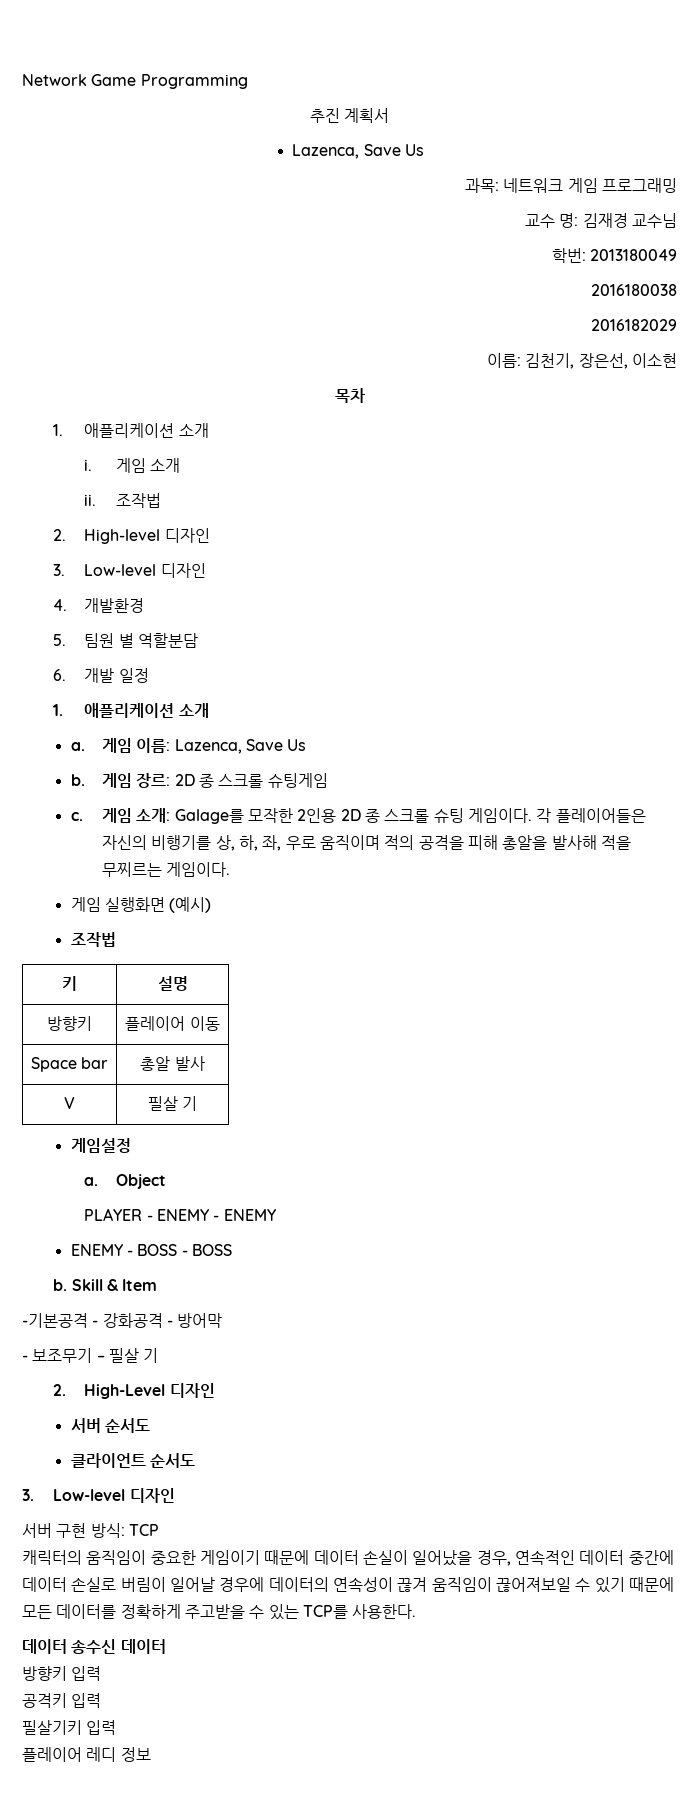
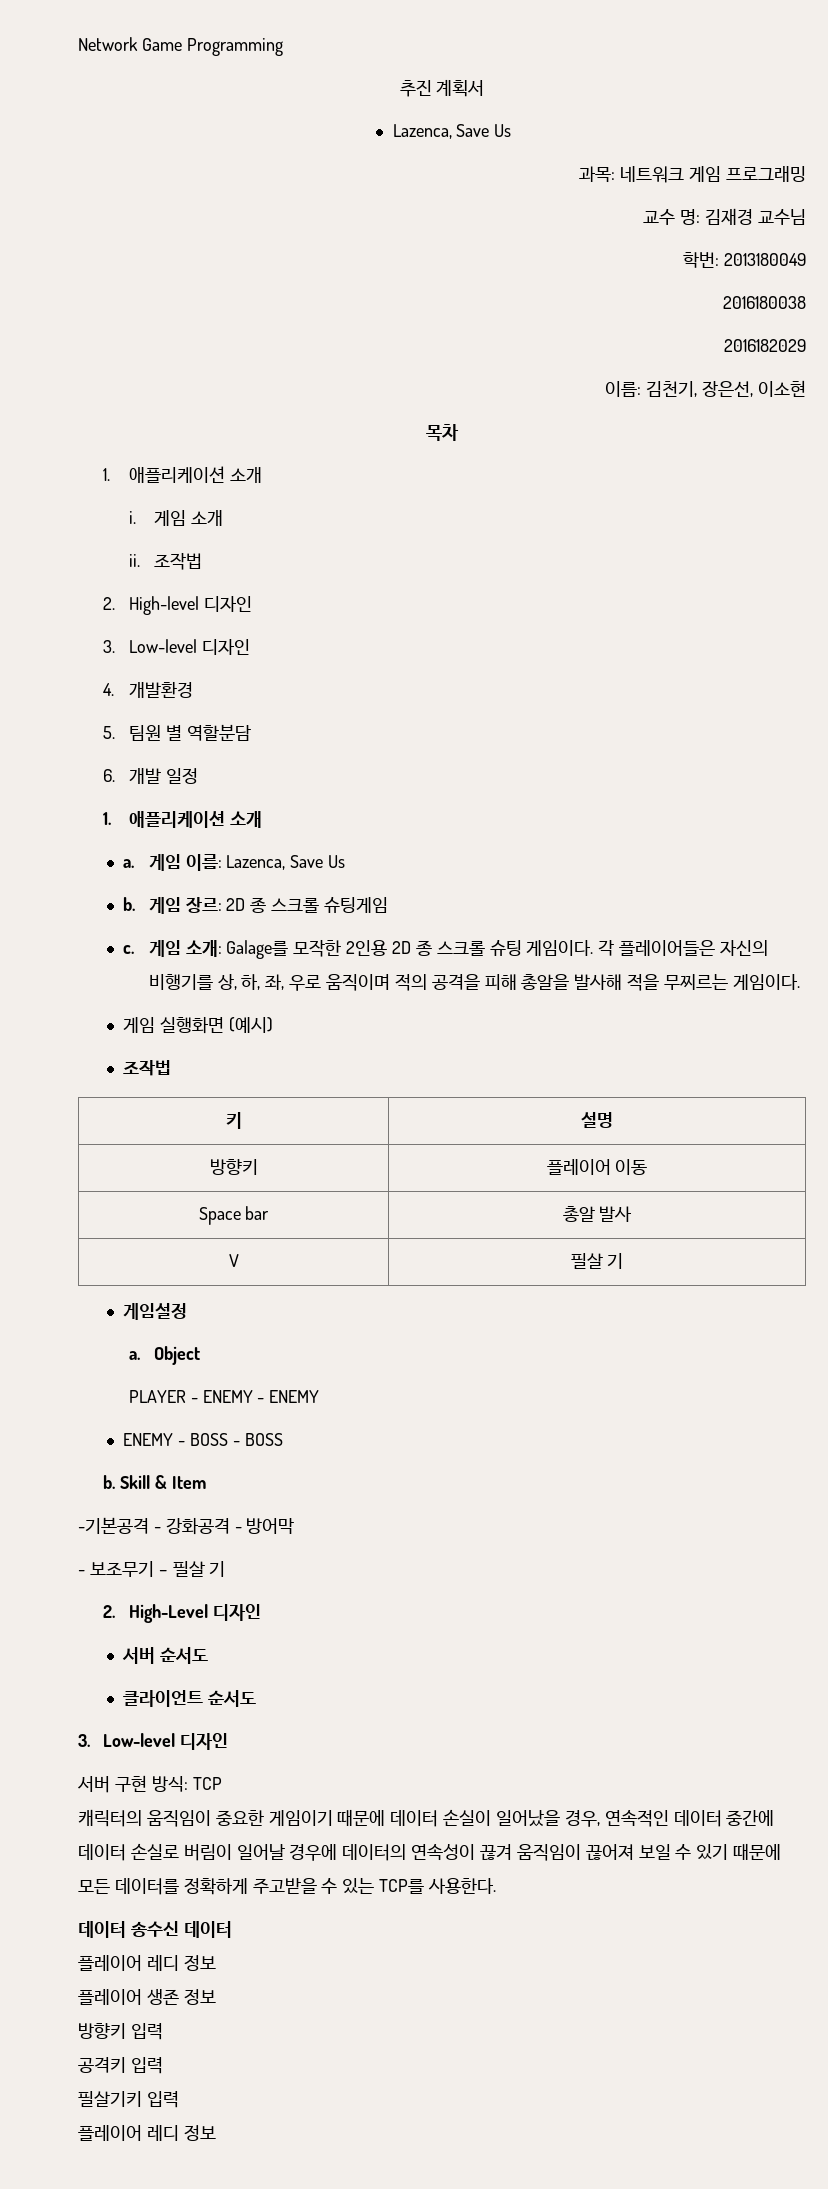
- 캐릭터의 움직임이 중요한 게임이기 때문에 데이터 손실이 일어났을 경우, 연속적인 데이터 중간에 데이터 손실로 버림이 일어날 경우에 데이터의 연속성이 끊겨 움직임이 끊어져보일 수 있기 때문에 모든 데이터를 정확하게 주고받을 수 있는 TCP를 사용한다.
+ 캐릭터의 움직임이 중요한 게임이기 때문에 데이터 손실이 일어났을 경우, 연속적인 데이터 중간에 데이터 손실로 버림이 일어날 경우에 데이터의 연속성이 끊겨 움직임이 끊어져 보일 수 있기 때문에 모든 데이터를 정확하게 주고받을 수 있는 TCP를 사용한다.
  데이터 송수신 데이터
+ 플레이어 레디 정보
+ 플레이어 생존 정보

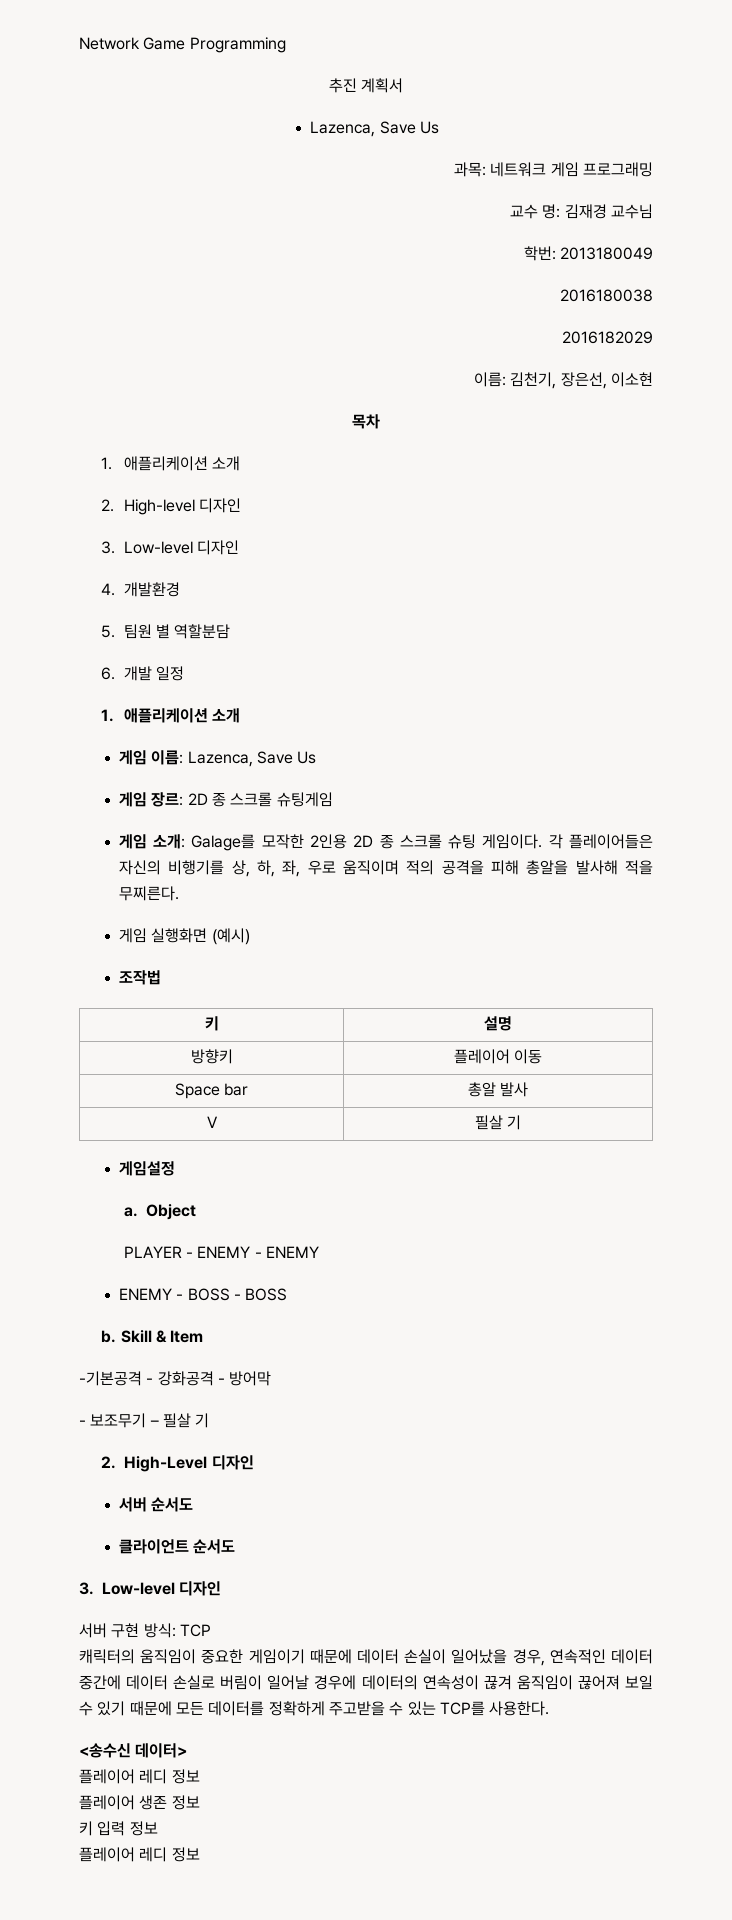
- i. 게임 소개
- ii. 조작법
  6. 개발 일정
  1. 애플리케이션 소개
- a. 게임 이름: Lazenca, Save Us
- b. 게임 장르: 2D 종 스크롤 슈팅게임
+ 게임 이름: Lazenca, Save Us
+ 게임 장르: 2D 종 스크롤 슈팅게임
- c.
- 각 플레이어들은 자신의 비행기를 상, 하, 좌, 우로 움직이며 적의 공격을 피해 총알을 발사해 적을 무찌르는 게임이다.
+ 각 플레이어들은 자신의 비행기를 상, 하, 좌, 우로 움직이며 적의 공격을 피해 총알을 발사해 적을 무찌른다.
- 데이터 송수신 데이터
+ <송수신 데이터>
- 방향키 입력
- 공격키 입력
- 필살기키 입력
+ 키 입력 정보

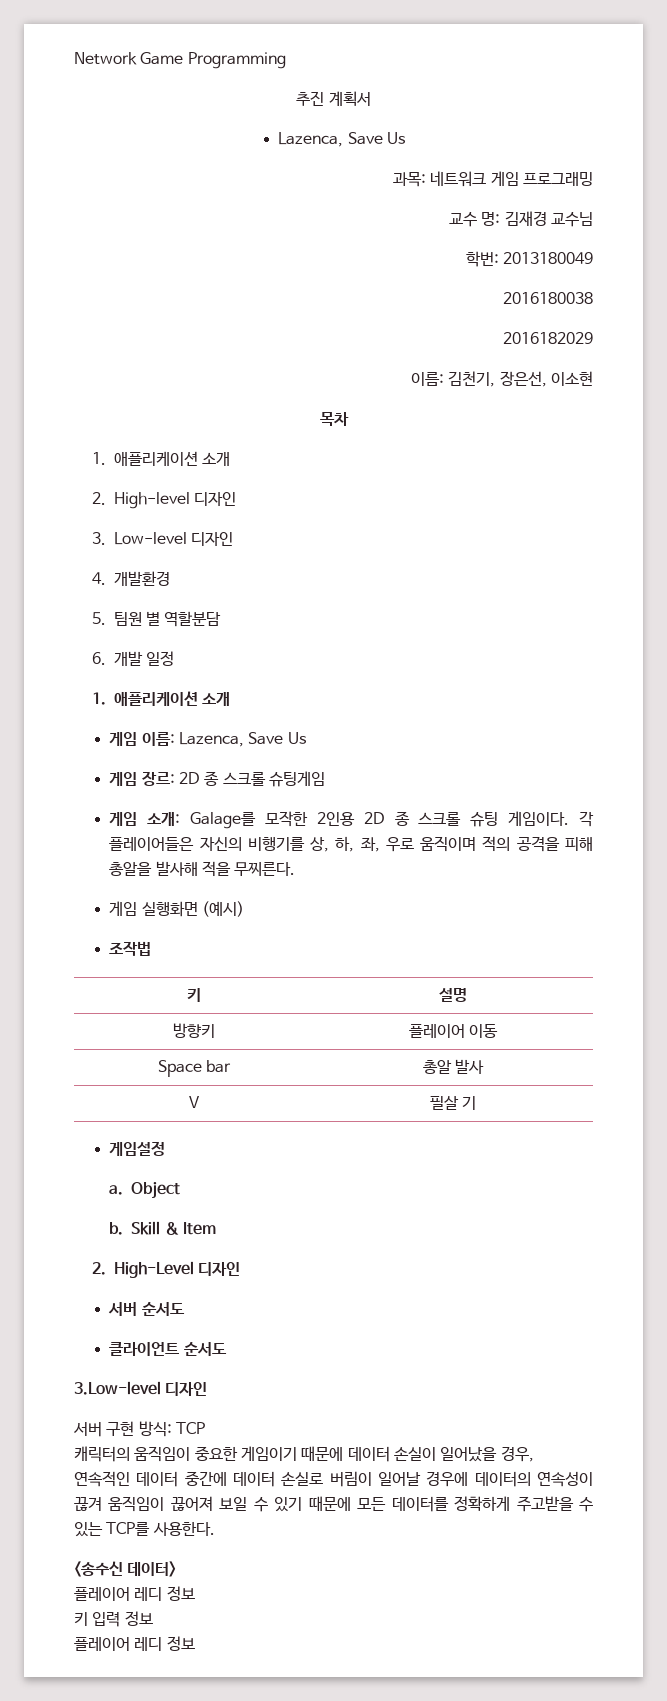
- PLAYER - ENEMY - ENEMY
- ENEMY - BOSS - BOSS
  b. Skill & Item
- -기본공격 - 강화공격 - 방어막
- - 보조무기 – 필살 기
  클라이언트 순서도
- 3. Low-level 디자인
+ 3.Low-level 디자인
- 플레이어 생존 정보

